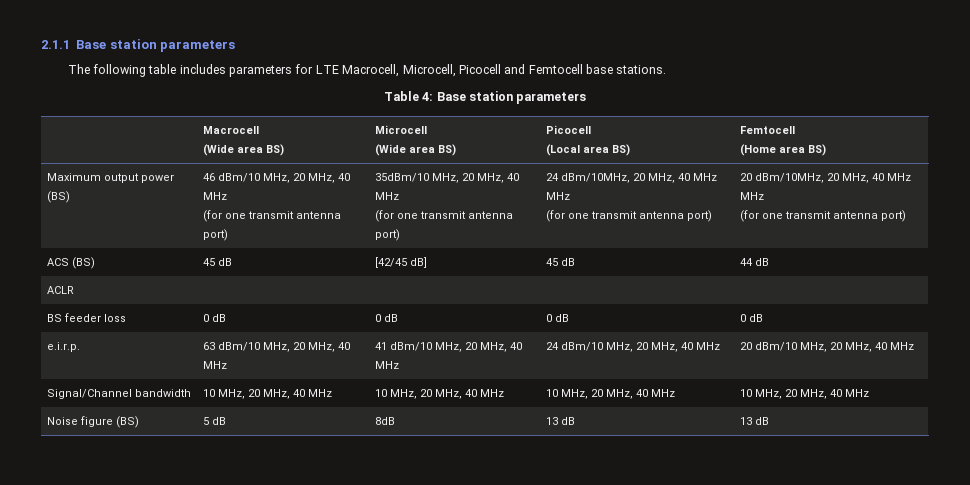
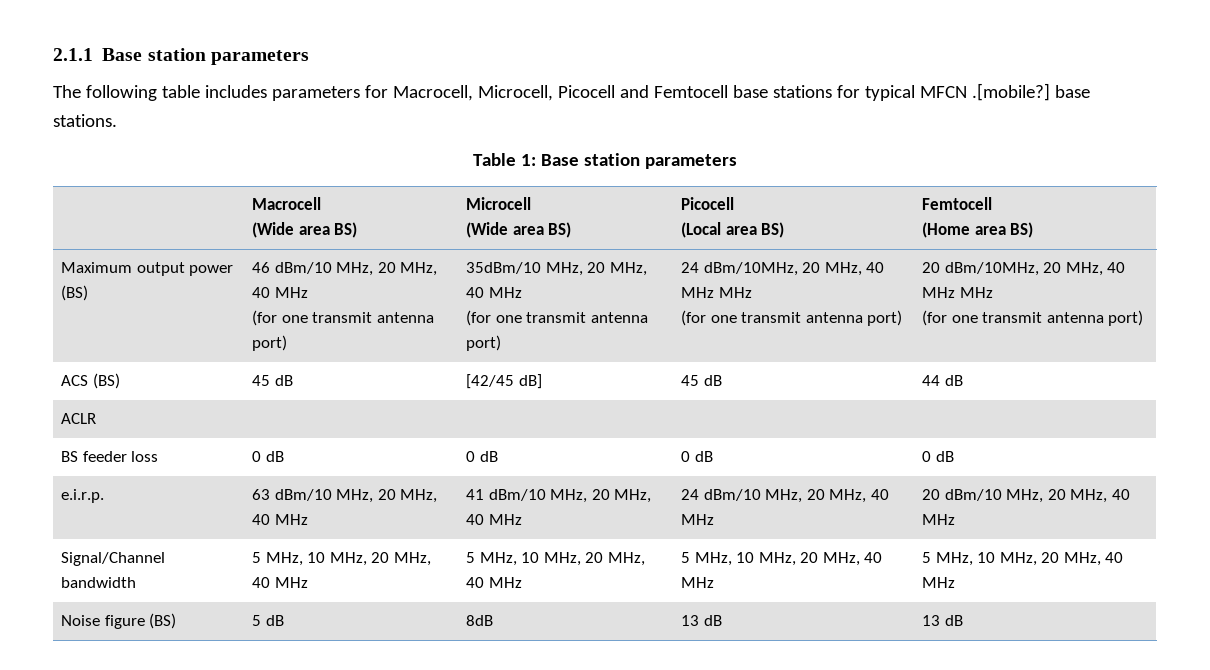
- The following table includes parameters for LTE Macrocell, Microcell, Picocell and Femtocell base stations.
+ The following table includes parameters for Macrocell, Microcell, Picocell and Femtocell base stations for typical MFCN .[mobile?] base stations.
- Table 4: Base station parameters
+ Table 1: Base station parameters
- Signal/Channel bandwidth | 10 MHz, 20 MHz, 40 MHz | 10 MHz, 20 MHz, 40 MHz | 10 MHz, 20 MHz, 40 MHz | 10 MHz, 20 MHz, 40 MHz
+ Signal/Channel bandwidth | 5 MHz, 10 MHz, 20 MHz, 40 MHz | 5 MHz, 10 MHz, 20 MHz, 40 MHz | 5 MHz, 10 MHz, 20 MHz, 40 MHz | 5 MHz, 10 MHz, 20 MHz, 40 MHz

